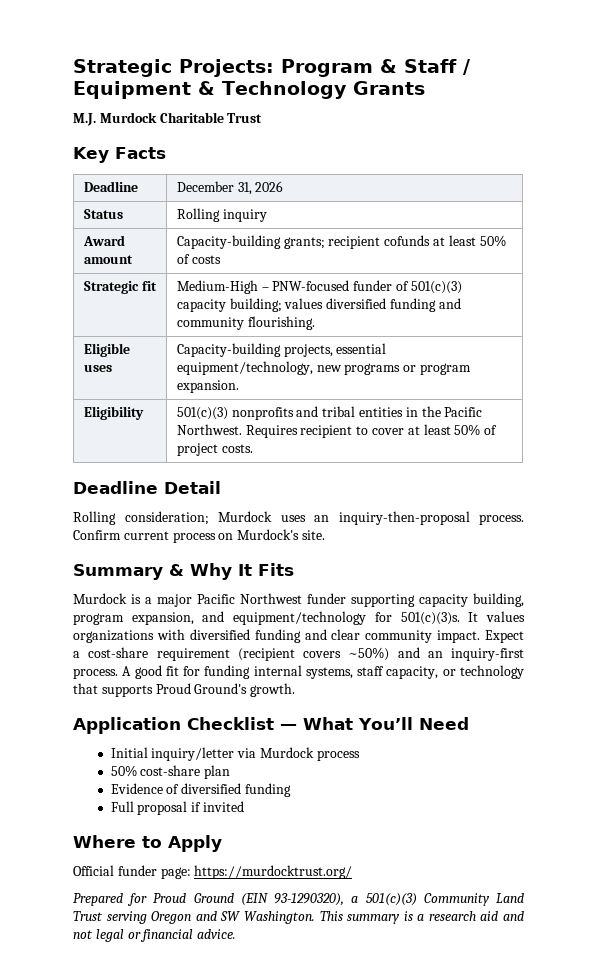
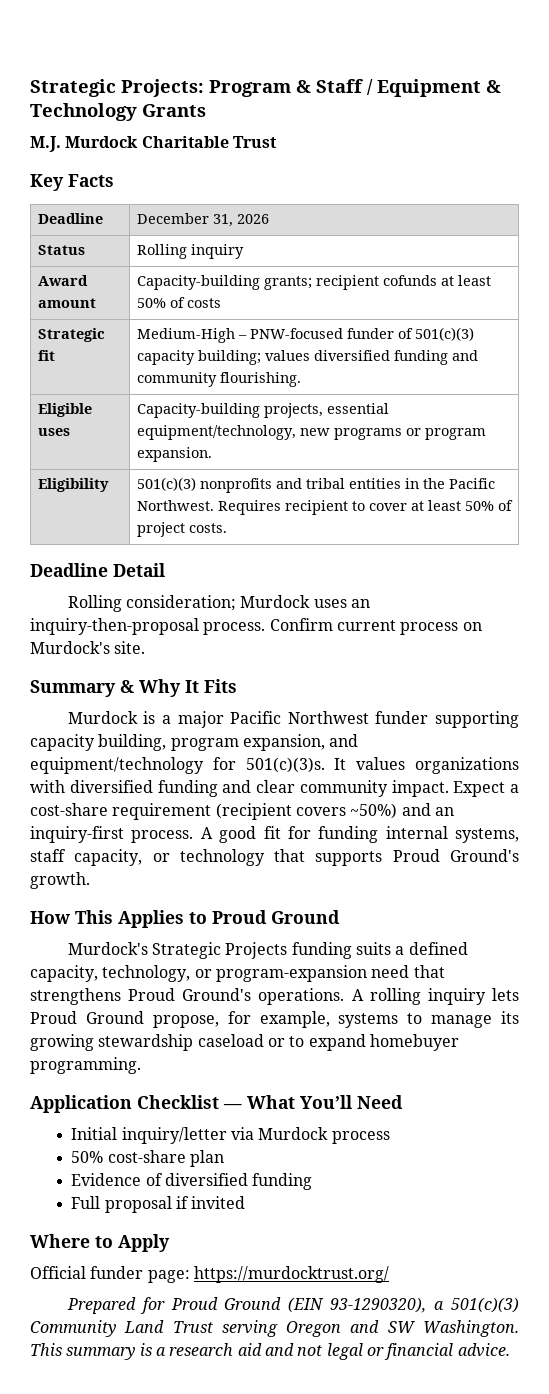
+ How This Applies to Proud Ground
+ Murdock's Strategic Projects funding suits a defined capacity, technology, or program-expansion need that strengthens Proud Ground's operations. A rolling inquiry lets Proud Ground propose, for example, systems to manage its growing stewardship caseload or to expand homebuyer programming.

